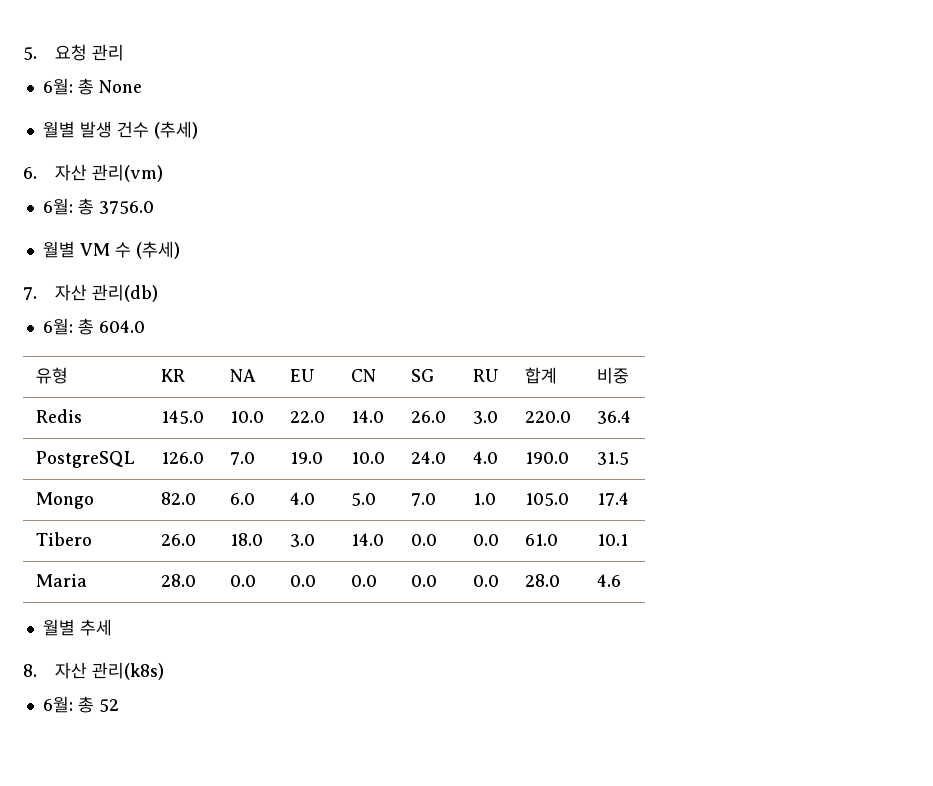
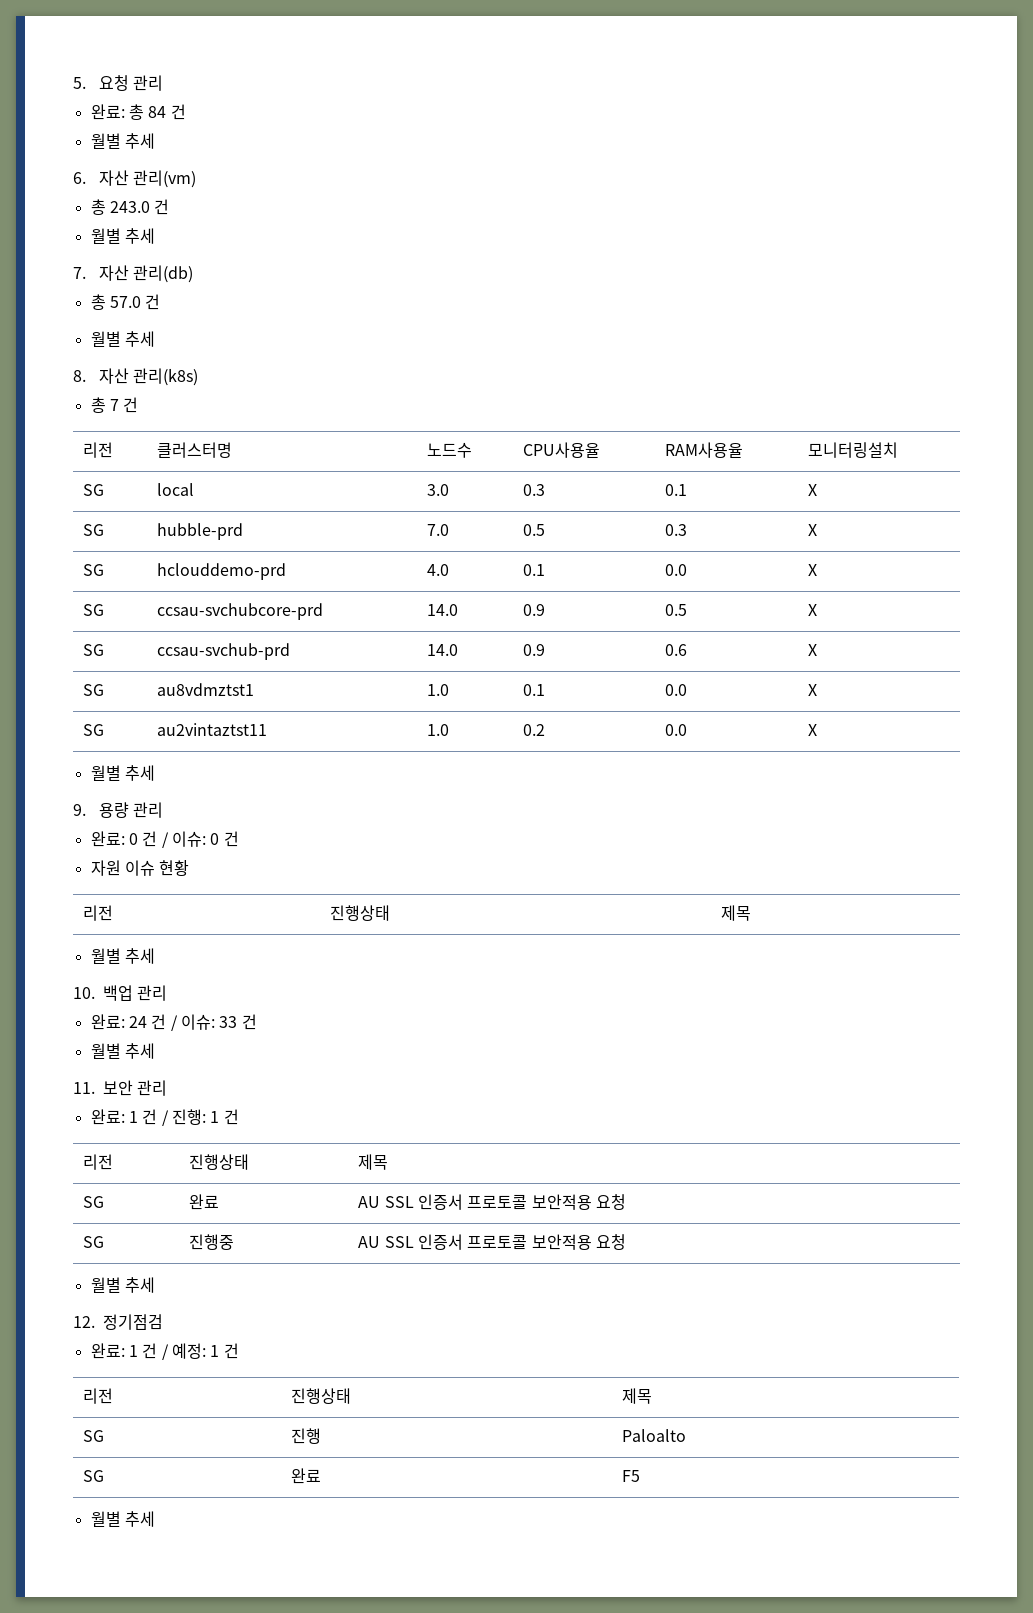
- 6월: 총 None
- 월별 발생 건수 (추세)
+ 완료: 총 84 건
+ 월별 추세
  6. 자산 관리(vm)
- 6월: 총 3756.0
- 월별 VM 수 (추세)
+ 총 243.0 건
+ 월별 추세
  7. 자산 관리(db)
- 6월: 총 604.0
- 유형 | KR | NA | EU | CN | SG | RU | 합계 | 비중
- Redis | 145.0 | 10.0 | 22.0 | 14.0 | 26.0 | 3.0 | 220.0 | 36.4
- PostgreSQL | 126.0 | 7.0 | 19.0 | 10.0 | 24.0 | 4.0 | 190.0 | 31.5
- Mongo | 82.0 | 6.0 | 4.0 | 5.0 | 7.0 | 1.0 | 105.0 | 17.4
- Tibero | 26.0 | 18.0 | 3.0 | 14.0 | 0.0 | 0.0 | 61.0 | 10.1
- Maria | 28.0 | 0.0 | 0.0 | 0.0 | 0.0 | 0.0 | 28.0 | 4.6
+ 총 57.0 건
- 6월: 총 52
+ 총 7 건
+ 리전 | 클러스터명 | 노드수 | CPU사용율 | RAM사용율 | 모니터링설치
+ SG | local | 3.0 | 0.3 | 0.1 | X
+ SG | hubble-prd | 7.0 | 0.5 | 0.3 | X
+ SG | hclouddemo-prd | 4.0 | 0.1 | 0.0 | X
+ SG | ccsau-svchubcore-prd | 14.0 | 0.9 | 0.5 | X
+ SG | ccsau-svchub-prd | 14.0 | 0.9 | 0.6 | X
+ SG | au8vdmztst1 | 1.0 | 0.1 | 0.0 | X
+ SG | au2vintaztst11 | 1.0 | 0.2 | 0.0 | X
+ 월별 추세
+ 9. 용량 관리
+ 완료: 0 건 / 이슈: 0 건
+ 자원 이슈 현황
+ 리전 | 진행상태 | 제목
+ 월별 추세
+ 10. 백업 관리
+ 완료: 24 건 / 이슈: 33 건
+ 월별 추세
+ 11. 보안 관리
+ 완료: 1 건 / 진행: 1 건
+ 리전 | 진행상태 | 제목
+ SG | 완료 | AU SSL 인증서 프로토콜 보안적용 요청
+ SG | 진행중 | AU SSL 인증서 프로토콜 보안적용 요청
+ 월별 추세
+ 12. 정기점검
+ 완료: 1 건 / 예정: 1 건
+ 리전 | 진행상태 | 제목
+ SG | 진행 | Paloalto
+ SG | 완료 | F5
+ 월별 추세

